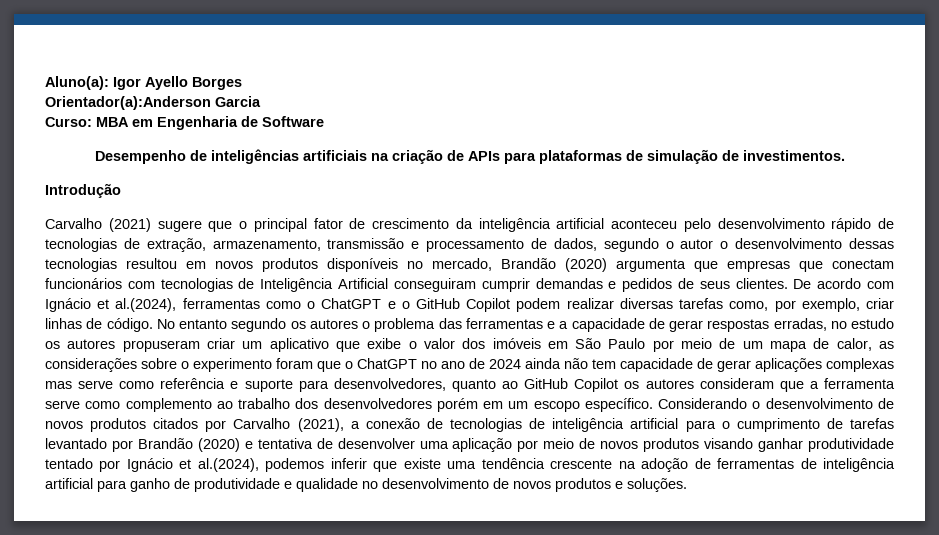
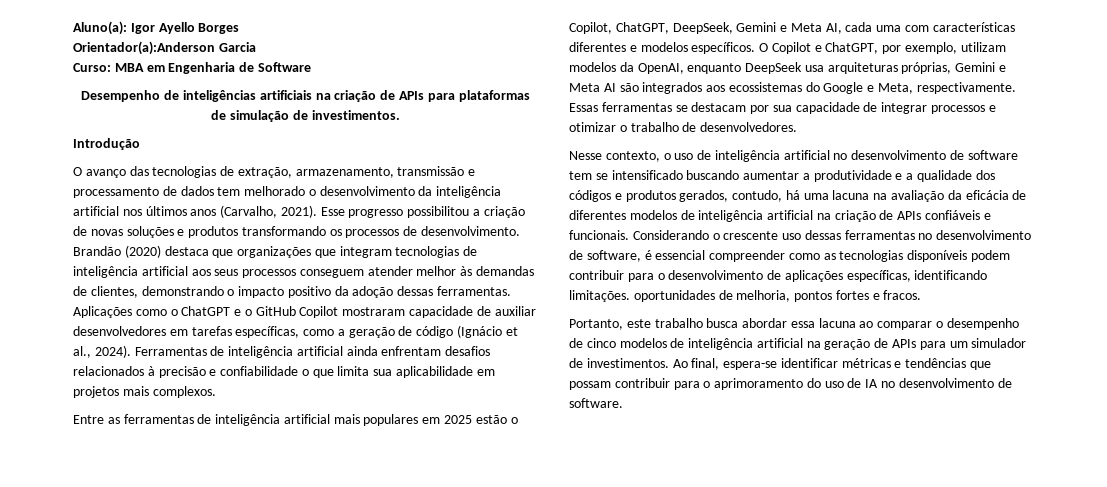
- Carvalho (2021) sugere que o principal fator de crescimento da inteligência artificial aconteceu pelo desenvolvimento rápido de tecnologias de extração, armazenamento, transmissão e processamento de dados, segundo o autor o desenvolvimento dessas tecnologias resultou em novos produtos disponíveis no mercado, Brandão (2020) argumenta que empresas que conectam funcionários com tecnologias de Inteligência Artificial conseguiram cumprir demandas e pedidos de seus clientes. De acordo com Ignácio et al.(2024), ferramentas como o ChatGPT e o GitHub Copilot podem realizar diversas tarefas como, por exemplo, criar linhas de código. No entanto segundo os autores o problema das ferramentas e a capacidade de gerar respostas erradas, no estudo os autores propuseram criar um aplicativo que exibe o valor dos imóveis em São Paulo por meio de um mapa de calor, as considerações sobre o experimento foram que o ChatGPT no ano de 2024 ainda não tem capacidade de gerar aplicações complexas mas serve como referência e suporte para desenvolvedores, quanto ao GitHub Copilot os autores consideram que a ferramenta serve como complemento ao trabalho dos desenvolvedores porém em um escopo específico. Considerando o desenvolvimento de novos produtos citados por Carvalho (2021), a conexão de tecnologias de inteligência artificial para o cumprimento de tarefas levantado por Brandão (2020) e tentativa de desenvolver uma aplicação por meio de novos produtos visando ganhar produtividade tentado por Ignácio et al.(2024), podemos inferir que existe uma tendência crescente na adoção de ferramentas de inteligência artificial para ganho de produtividade e qualidade no desenvolvimento de novos produtos e soluções.
+ O avanço das tecnologias de extração, armazenamento, transmissão e processamento de dados tem melhorado o desenvolvimento da inteligência artificial nos últimos anos (Carvalho, 2021). Esse progresso possibilitou a criação de novas soluções e produtos transformando os processos de desenvolvimento. Brandão (2020) destaca que organizações que integram tecnologias de inteligência artificial aos seus processos conseguem atender melhor às demandas de clientes, demonstrando o impacto positivo da adoção dessas ferramentas. Aplicações como o ChatGPT e o GitHub Copilot mostraram capacidade de auxiliar desenvolvedores em tarefas específicas, como a geração de código (Ignácio et al., 2024). Ferramentas de inteligência artificial ainda enfrentam desafios relacionados à precisão e confiabilidade o que limita sua aplicabilidade em projetos mais complexos.
+ Entre as ferramentas de inteligência artificial mais populares em 2025 estão o Copilot, ChatGPT, DeepSeek, Gemini e Meta AI, cada uma com características diferentes e modelos específicos. O Copilot e ChatGPT, por exemplo, utilizam modelos da OpenAI, enquanto DeepSeek usa arquiteturas próprias, Gemini e Meta AI são integrados aos ecossistemas do Google e Meta, respectivamente. Essas ferramentas se destacam por sua capacidade de integrar processos e otimizar o trabalho de desenvolvedores.
+ Nesse contexto, o uso de inteligência artificial no desenvolvimento de software tem se intensificado buscando aumentar a produtividade e a qualidade dos códigos e produtos gerados, contudo, há uma lacuna na avaliação da eficácia de diferentes modelos de inteligência artificial na criação de APIs confiáveis e funcionais. Considerando o crescente uso dessas ferramentas no desenvolvimento de software, é essencial compreender como as tecnologias disponíveis podem contribuir para o desenvolvimento de aplicações específicas, identificando limitações. oportunidades de melhoria, pontos fortes e fracos.
+ Portanto, este trabalho busca abordar essa lacuna ao comparar o desempenho de cinco modelos de inteligência artificial na geração de APIs para um simulador de investimentos. Ao final, espera-se identificar métricas e tendências que possam contribuir para o aprimoramento do uso de IA no desenvolvimento de software.

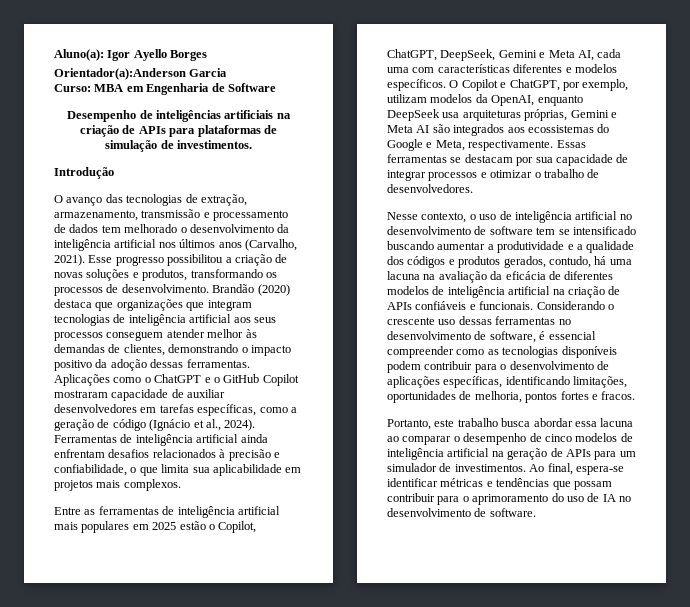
- Esse progresso possibilitou a criação de novas soluções e produtos transformando os processos de desenvolvimento.
+ Esse progresso possibilitou a criação de novas soluções e produtos, transformando os processos de desenvolvimento.
- Ferramentas de inteligência artificial ainda enfrentam desafios relacionados à precisão e confiabilidade o que limita sua aplicabilidade em projetos mais complexos.
+ Ferramentas de inteligência artificial ainda enfrentam desafios relacionados à precisão e confiabilidade, o que limita sua aplicabilidade em projetos mais complexos.
- Considerando o crescente uso dessas ferramentas no desenvolvimento de software, é essencial compreender como as tecnologias disponíveis podem contribuir para o desenvolvimento de aplicações específicas, identificando limitações. oportunidades de melhoria, pontos fortes e fracos.
+ Considerando o crescente uso dessas ferramentas no desenvolvimento de software, é essencial compreender como as tecnologias disponíveis podem contribuir para o desenvolvimento de aplicações específicas, identificando limitações, oportunidades de melhoria, pontos fortes e fracos.

